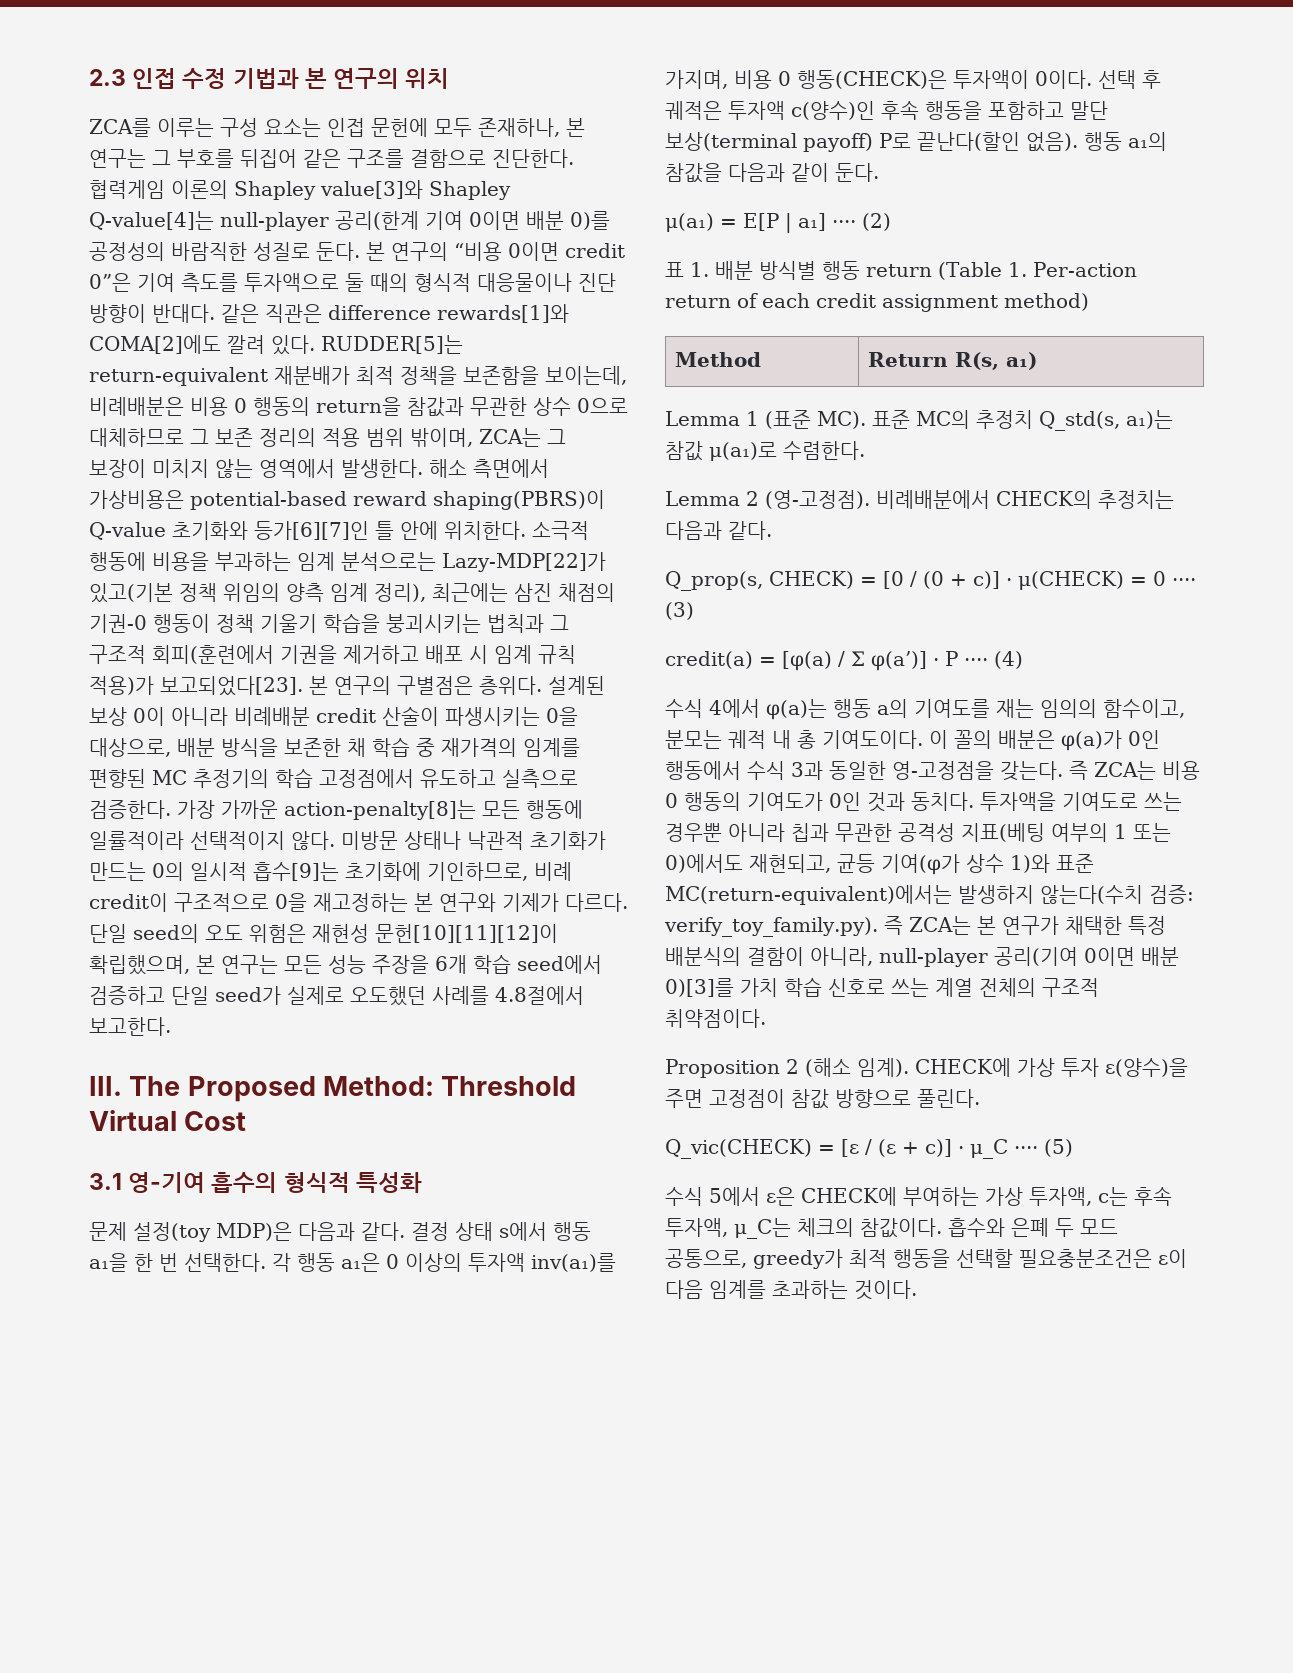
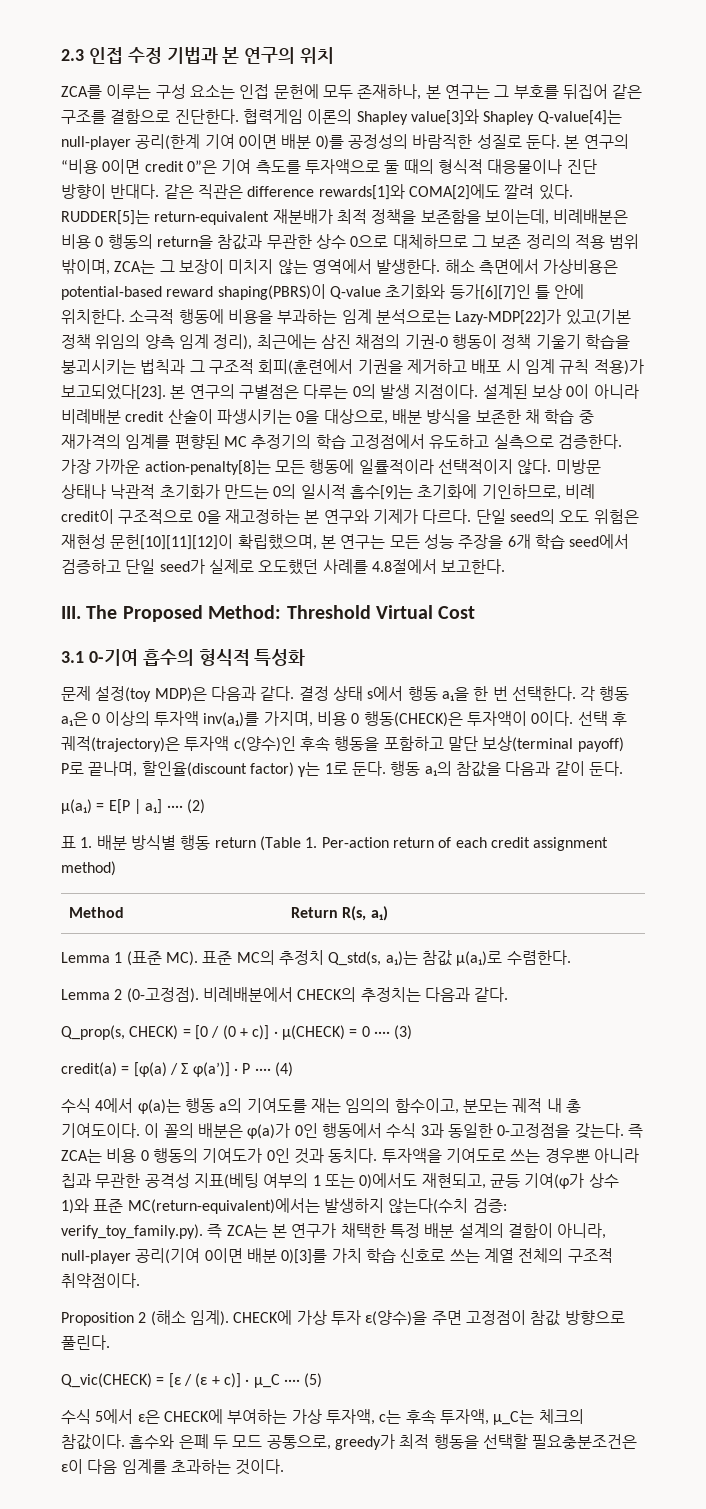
- 본 연구의 구별점은 층위다.
+ 본 연구의 구별점은 다루는 0의 발생 지점이다.
- 3.1 영-기여 흡수의 형식적 특성화
+ 3.1 0-기여 흡수의 형식적 특성화
- 선택 후 궤적은 투자액 c(양수)인 후속 행동을 포함하고 말단 보상(terminal payoff) P로 끝난다(할인 없음).
+ 선택 후 궤적(trajectory)은 투자액 c(양수)인 후속 행동을 포함하고 말단 보상(terminal payoff) P로 끝나며, 할인율(discount factor) γ는 1로 둔다.
- Lemma 2 (영-고정점).
+ Lemma 2 (0-고정점).
- 이 꼴의 배분은 φ(a)가 0인 행동에서 수식 3과 동일한 영-고정점을 갖는다.
+ 이 꼴의 배분은 φ(a)가 0인 행동에서 수식 3과 동일한 0-고정점을 갖는다.
- 투자액을 기여도로 쓰는 경우뿐 아니라 칩과 무관한 공격성 지표(베팅 여부의 1 또는 0)에서도 재현되고, 균등 기여(φ가 상수 1)와 표준 MC(return-equivalent)에서는 발생하지 않는다(수치 검증: verify_toy_family.py). 즉 ZCA는 본 연구가 채택한 특정 배분식의 결함이 아니라, null-player 공리(기여 0이면 배분 0)[3]를 가치 학습 신호로 쓰는 계열 전체의 구조적 취약점이다.
+ 투자액을 기여도로 쓰는 경우뿐 아니라 칩과 무관한 공격성 지표(베팅 여부의 1 또는 0)에서도 재현되고, 균등 기여(φ가 상수 1)와 표준 MC(return-equivalent)에서는 발생하지 않는다(수치 검증: verify_toy_family.py). 즉 ZCA는 본 연구가 채택한 특정 배분 설계의 결함이 아니라, null-player 공리(기여 0이면 배분 0)[3]를 가치 학습 신호로 쓰는 계열 전체의 구조적 취약점이다.

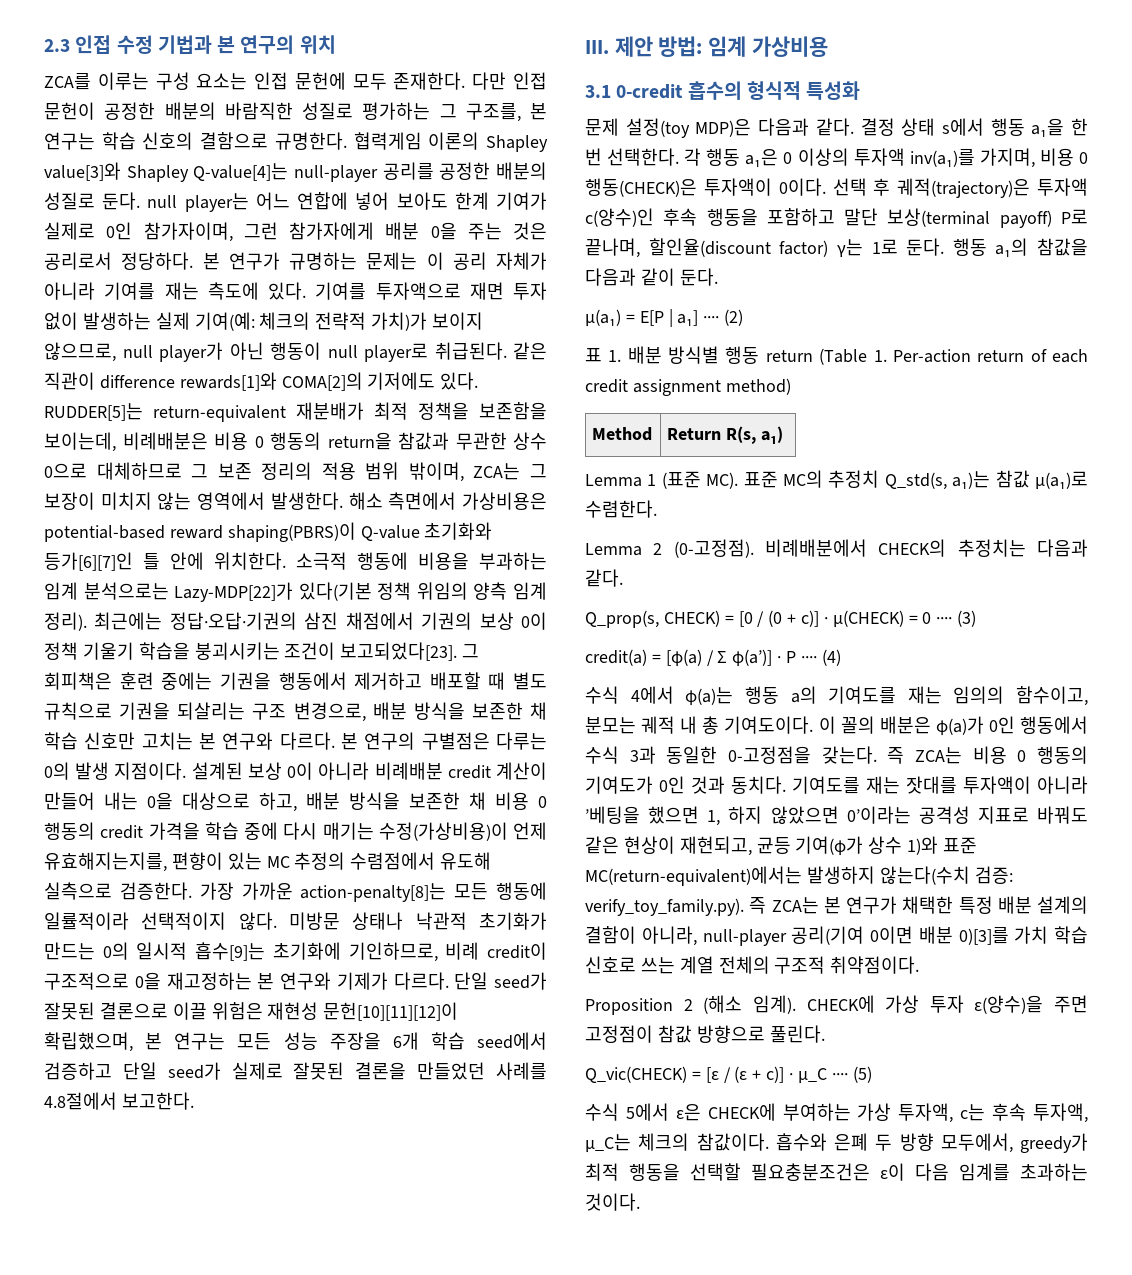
- ZCA를 이루는 구성 요소는 인접 문헌에 모두 존재하나, 본 연구는 그 부호를 뒤집어 같은 구조를 결함으로 진단한다.
+ ZCA를 이루는 구성 요소는 인접 문헌에 모두 존재한다. 다만 인접 문헌이 공정한 배분의 바람직한 성질로 평가하는 그 구조를, 본 연구는 학습 신호의 결함으로 규명한다.
- 협력게임 이론의 Shapley value[3]와 Shapley Q-value[4]는 null-player 공리(한계 기여 0이면 배분 0)를 공정성의 바람직한 성질로 둔다. 본 연구의 “비용 0이면 credit 0”은 기여 측도를 투자액으로 둘 때의 형식적 대응물이나 진단 방향이 반대다. 같은 직관은 difference rewards[1]와 COMA[2]에도 깔려 있다.
+ 협력게임 이론의 Shapley value[3]와 Shapley Q-value[4]는 null-player 공리를 공정한 배분의 성질로 둔다. null player는 어느 연합에 넣어 보아도 한계 기여가 실제로 0인 참가자이며, 그런 참가자에게 배분 0을 주는 것은 공리로서 정당하다. 본 연구가 규명하는 문제는 이 공리 자체가 아니라 기여를 재는 측도에 있다. 기여를 투자액으로 재면 투자 없이 발생하는 실제 기여(예: 체크의 전략적 가치)가 보이지 않으므로, null player가 아닌 행동이 null player로 취급된다. 같은 직관이 difference rewards[1]와 COMA[2]의 기저에도 있다.
- 소극적 행동에 비용을 부과하는 임계 분석으로는 Lazy-MDP[22]가 있고(기본 정책 위임의 양측 임계 정리), 최근에는 삼진 채점의 기권-0 행동이 정책 기울기 학습을 붕괴시키는 법칙과 그 구조적 회피(훈련에서 기권을 제거하고 배포 시 임계 규칙 적용)가 보고되었다[23].
+ 소극적 행동에 비용을 부과하는 임계 분석으로는 Lazy-MDP[22]가 있다(기본 정책 위임의 양측 임계 정리). 최근에는 정답·오답·기권의 삼진 채점에서 기권의 보상 0이 정책 기울기 학습을 붕괴시키는 조건이 보고되었다[23]. 그 회피책은 훈련 중에는 기권을 행동에서 제거하고 배포할 때 별도 규칙으로 기권을 되살리는 구조 변경으로, 배분 방식을 보존한 채 학습 신호만 고치는 본 연구와 다르다.
- 설계된 보상 0이 아니라 비례배분 credit 산술이 파생시키는 0을 대상으로, 배분 방식을 보존한 채 학습 중 재가격의 임계를 편향된 MC 추정기의 학습 고정점에서 유도하고 실측으로 검증한다.
+ 설계된 보상 0이 아니라 비례배분 credit 계산이 만들어 내는 0을 대상으로 하고, 배분 방식을 보존한 채 비용 0 행동의 credit 가격을 학습 중에 다시 매기는 수정(가상비용)이 언제 유효해지는지를, 편향이 있는 MC 추정의 수렴점에서 유도해 실측으로 검증한다.
- 단일 seed의 오도 위험은 재현성 문헌[10][11][12]이 확립했으며, 본 연구는 모든 성능 주장을 6개 학습 seed에서 검증하고 단일 seed가 실제로 오도했던 사례를 4.8절에서 보고한다.
+ 단일 seed가 잘못된 결론으로 이끌 위험은 재현성 문헌[10][11][12]이 확립했으며, 본 연구는 모든 성능 주장을 6개 학습 seed에서 검증하고 단일 seed가 실제로 잘못된 결론을 만들었던 사례를 4.8절에서 보고한다.
- III. The Proposed Method: Threshold Virtual Cost
+ III. 제안 방법: 임계 가상비용
- 3.1 0-기여 흡수의 형식적 특성화
+ 3.1 0-credit 흡수의 형식적 특성화
- 투자액을 기여도로 쓰는 경우뿐 아니라 칩과 무관한 공격성 지표(베팅 여부의 1 또는 0)에서도 재현되고, 균등 기여(φ가 상수 1)와 표준 MC(return-equivalent)에서는 발생하지 않는다(수치 검증: verify_toy_family.py). 즉 ZCA는 본 연구가 채택한 특정 배분 설계의 결함이 아니라, null-player 공리(기여 0이면 배분 0)[3]를 가치 학습 신호로 쓰는 계열 전체의 구조적 취약점이다.
+ 기여도를 재는 잣대를 투자액이 아니라 ’베팅을 했으면 1, 하지 않았으면 0’이라는 공격성 지표로 바꿔도 같은 현상이 재현되고, 균등 기여(φ가 상수 1)와 표준 MC(return-equivalent)에서는 발생하지 않는다(수치 검증: verify_toy_family.py). 즉 ZCA는 본 연구가 채택한 특정 배분 설계의 결함이 아니라, null-player 공리(기여 0이면 배분 0)[3]를 가치 학습 신호로 쓰는 계열 전체의 구조적 취약점이다.
- 흡수와 은폐 두 모드 공통으로, greedy가 최적 행동을 선택할 필요충분조건은 ε이 다음 임계를 초과하는 것이다.
+ 흡수와 은폐 두 방향 모두에서, greedy가 최적 행동을 선택할 필요충분조건은 ε이 다음 임계를 초과하는 것이다.

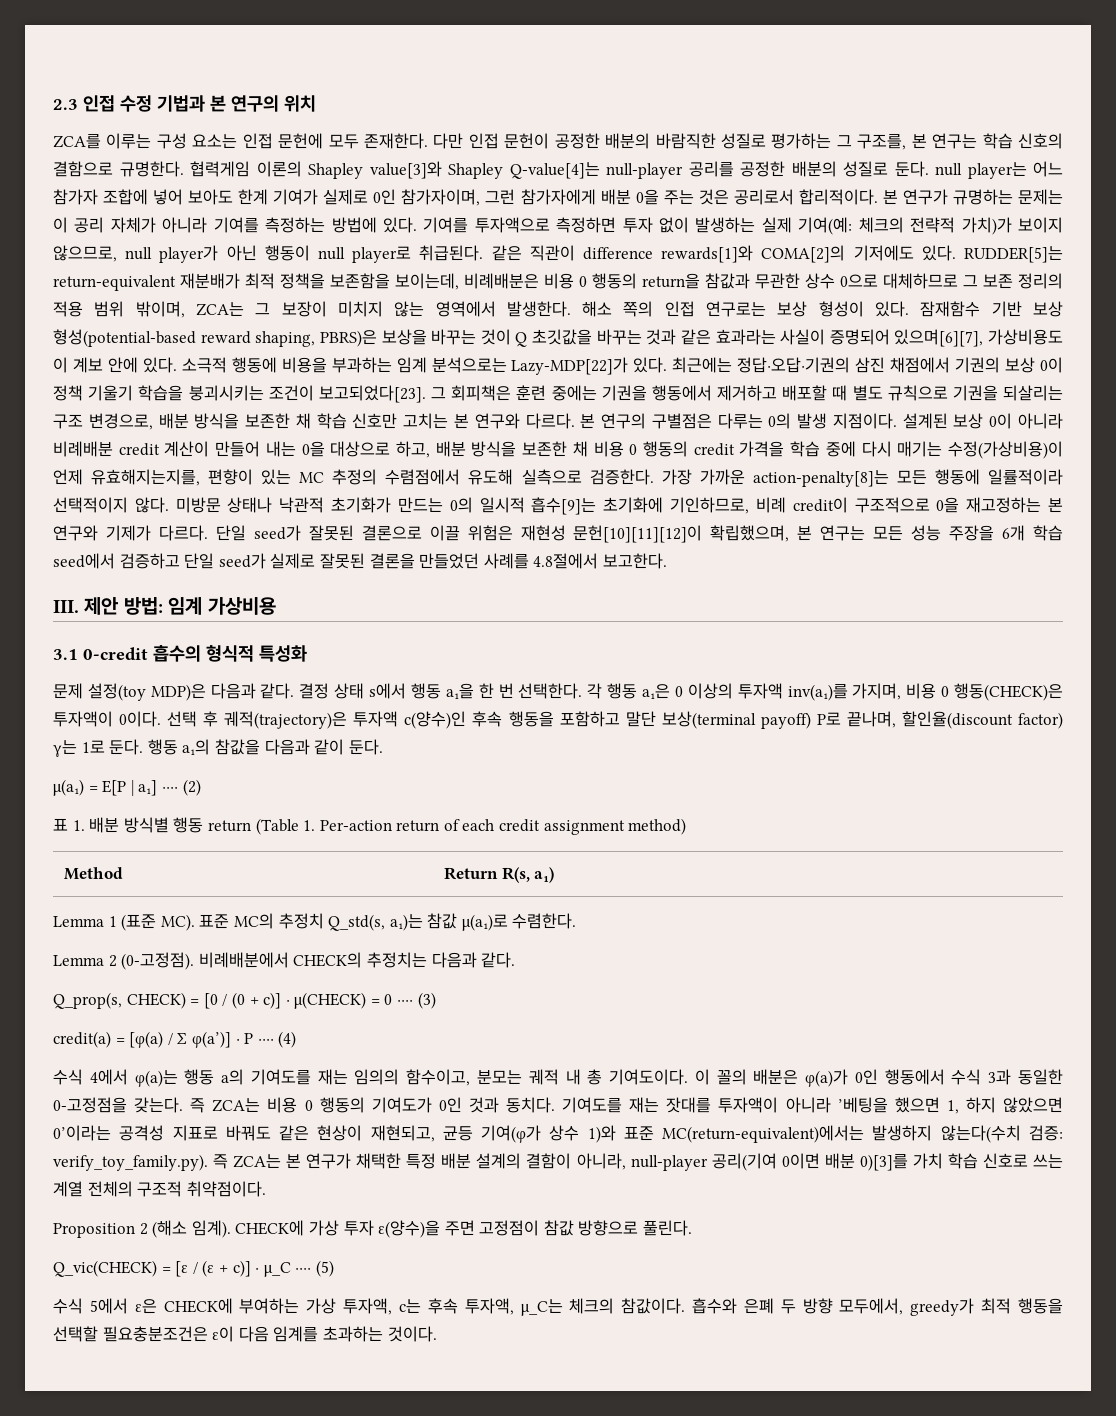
- 협력게임 이론의 Shapley value[3]와 Shapley Q-value[4]는 null-player 공리를 공정한 배분의 성질로 둔다. null player는 어느 연합에 넣어 보아도 한계 기여가 실제로 0인 참가자이며, 그런 참가자에게 배분 0을 주는 것은 공리로서 정당하다.
+ 협력게임 이론의 Shapley value[3]와 Shapley Q-value[4]는 null-player 공리를 공정한 배분의 성질로 둔다. null player는 어느 참가자 조합에 넣어 보아도 한계 기여가 실제로 0인 참가자이며, 그런 참가자에게 배분 0을 주는 것은 공리로서 합리적이다.
- 본 연구가 규명하는 문제는 이 공리 자체가 아니라 기여를 재는 측도에 있다.
+ 본 연구가 규명하는 문제는 이 공리 자체가 아니라 기여를 측정하는 방법에 있다.
- 기여를 투자액으로 재면 투자 없이 발생하는 실제 기여(예: 체크의 전략적 가치)가 보이지 않으므로, null player가 아닌 행동이 null player로 취급된다.
+ 기여를 투자액으로 측정하면 투자 없이 발생하는 실제 기여(예: 체크의 전략적 가치)가 보이지 않으므로, null player가 아닌 행동이 null player로 취급된다.
- 해소 측면에서 가상비용은 potential-based reward shaping(PBRS)이 Q-value 초기화와 등가[6][7]인 틀 안에 위치한다.
+ 해소 쪽의 인접 연구로는 보상 형성이 있다. 잠재함수 기반 보상 형성(potential-based reward shaping, PBRS)은 보상을 바꾸는 것이 Q 초깃값을 바꾸는 것과 같은 효과라는 사실이 증명되어 있으며[6][7], 가상비용도 이 계보 안에 있다.
- 소극적 행동에 비용을 부과하는 임계 분석으로는 Lazy-MDP[22]가 있다(기본 정책 위임의 양측 임계 정리).
+ 소극적 행동에 비용을 부과하는 임계 분석으로는 Lazy-MDP[22]가 있다.

